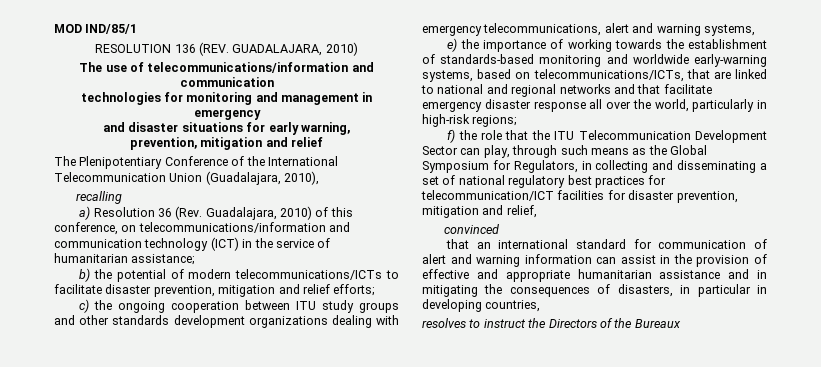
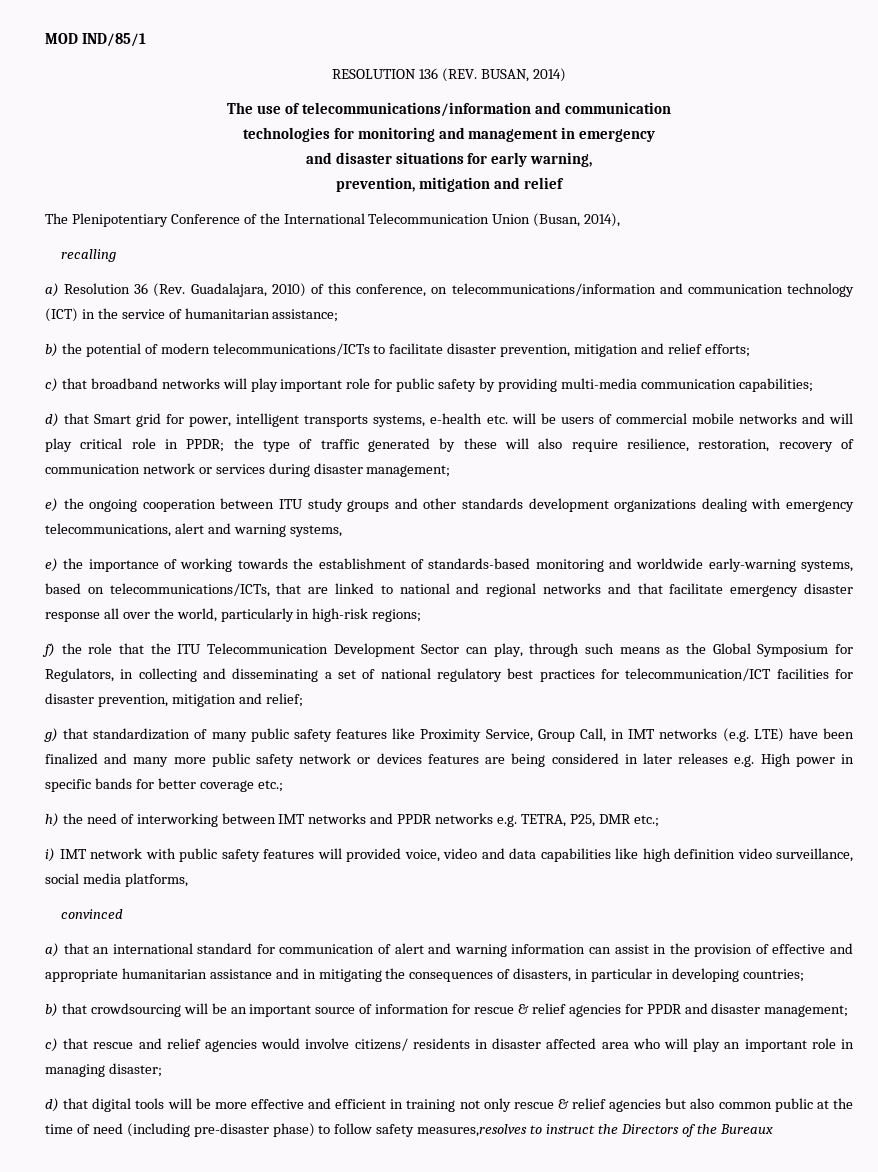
- RESOLUTION 136 (REV. GUADALAJARA, 2010)
+ RESOLUTION 136 (REV. BUSAN, 2014)
- The Plenipotentiary Conference of the International Telecommunication Union (Guadalajara, 2010),
+ The Plenipotentiary Conference of the International Telecommunication Union (Busan, 2014),
- c) the ongoing cooperation between ITU study groups and other standards development organizations dealing with emergency telecommunications, alert and warning systems,
+ c) that broadband networks will play important role for public safety by providing multi-media communication capabilities;
+ d) that Smart grid for power, intelligent transports systems, e-health etc. will be users of commercial mobile networks and will play critical role in PPDR; the type of traffic generated by these will also require resilience, restoration, recovery of communication network or services during disaster management;
+ e) the ongoing cooperation between ITU study groups and other standards development organizations dealing with emergency telecommunications, alert and warning systems,
- f) the role that the ITU Telecommunication Development Sector can play, through such means as the Global Symposium for Regulators, in collecting and disseminating a set of national regulatory best practices for telecommunication/ICT facilities for disaster prevention, mitigation and relief,
+ f) the role that the ITU Telecommunication Development Sector can play, through such means as the Global Symposium for Regulators, in collecting and disseminating a set of national regulatory best practices for telecommunication/ICT facilities for disaster prevention, mitigation and relief;
+ g) that standardization of many public safety features like Proximity Service, Group Call, in IMT networks (e.g. LTE) have been finalized and many more public safety network or devices features are being considered in later releases e.g. High power in specific bands for better coverage etc.;
+ h) the need of interworking between IMT networks and PPDR networks e.g. TETRA, P25, DMR etc.;
+ i) IMT network with public safety features will provided voice, video and data capabilities like high definition video surveillance, social media platforms,
- that an international standard for communication of alert and warning information can assist in the provision of effective and appropriate humanitarian assistance and in mitigating the consequences of disasters, in particular in developing countries,
- resolves to instruct the Directors of the Bureaux
+ a) that an international standard for communication of alert and warning information can assist in the provision of effective and appropriate humanitarian assistance and in mitigating the consequences of disasters, in particular in developing countries;
+ b) that crowdsourcing will be an important source of information for rescue & relief agencies for PPDR and disaster management;
+ c) that rescue and relief agencies would involve citizens/ residents in disaster affected area who will play an important role in managing disaster;
+ d) that digital tools will be more effective and efficient in training not only rescue & relief agencies but also common public at the time of need (including pre-disaster phase) to follow safety measures,resolves to instruct the Directors of the Bureaux

